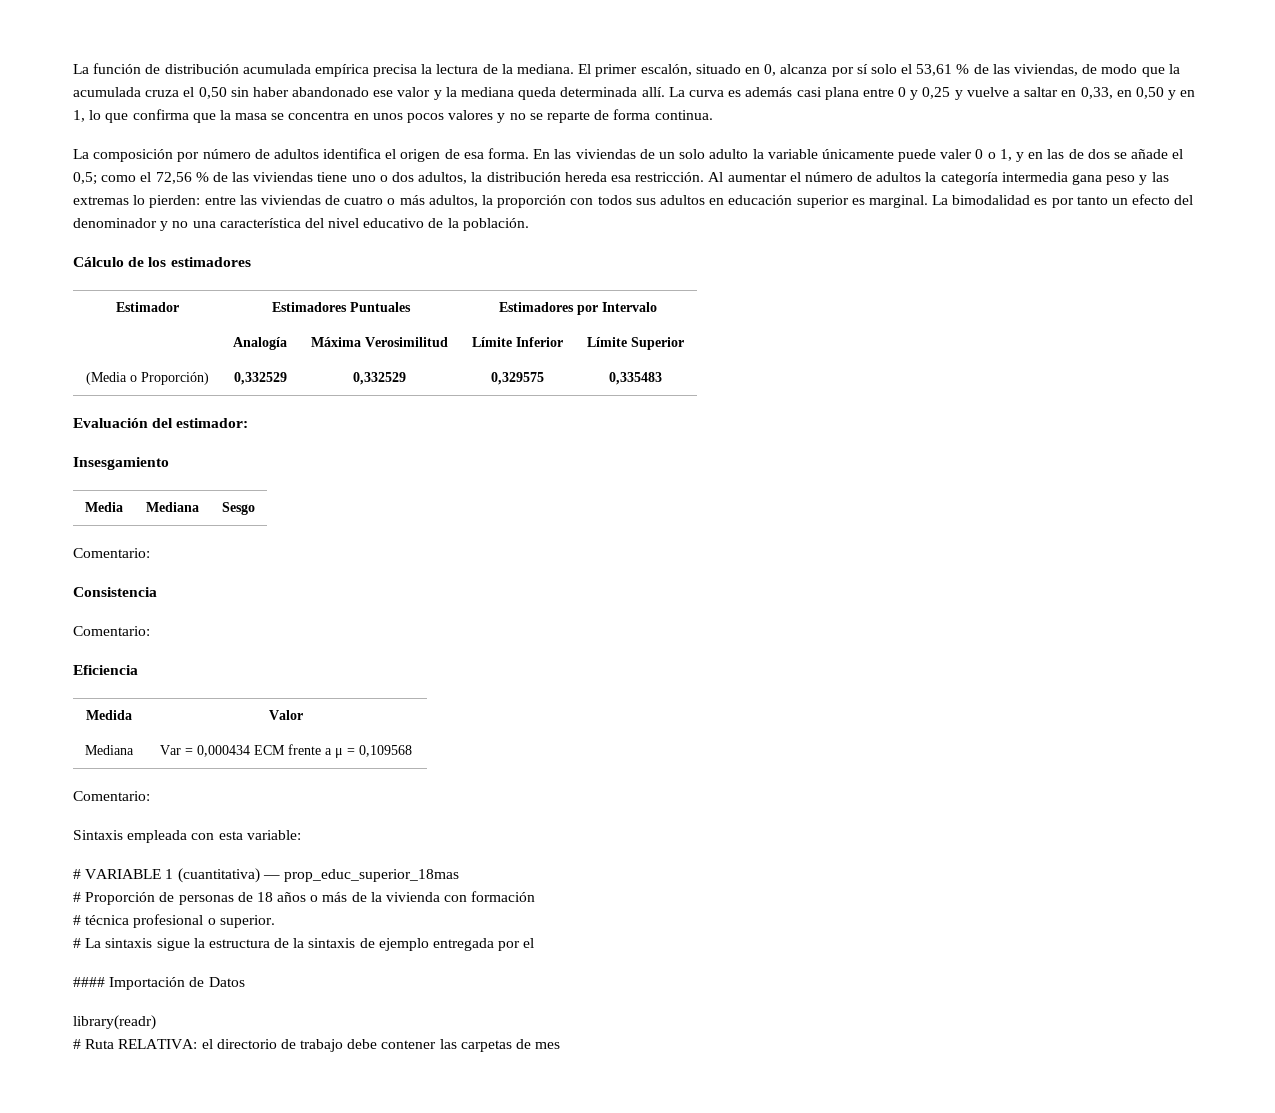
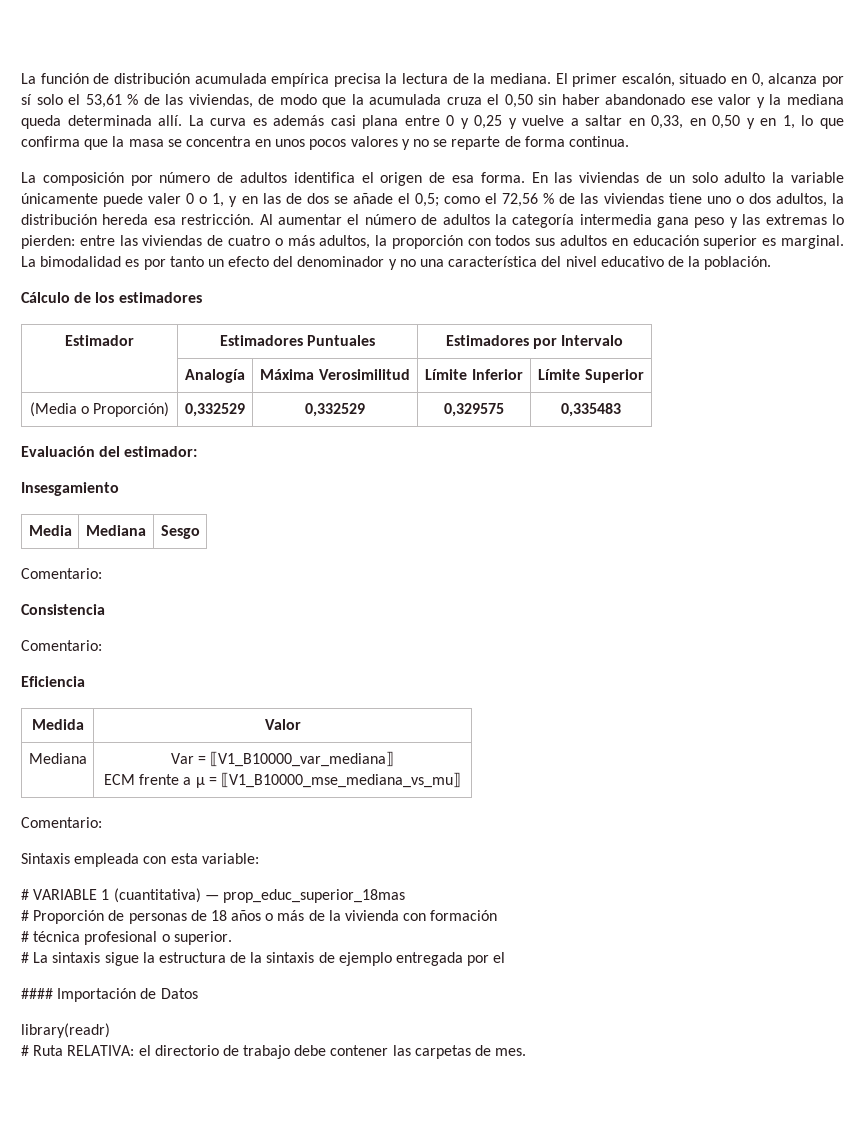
- Mediana | Var = 0,000434 ECM frente a μ = 0,109568
+ Mediana | Var = ⟦V1_B10000_var_mediana⟧
+ ECM frente a μ = ⟦V1_B10000_mse_mediana_vs_mu⟧
- # Ruta RELATIVA: el directorio de trabajo debe contener las carpetas de mes
+ # Ruta RELATIVA: el directorio de trabajo debe contener las carpetas de mes.

